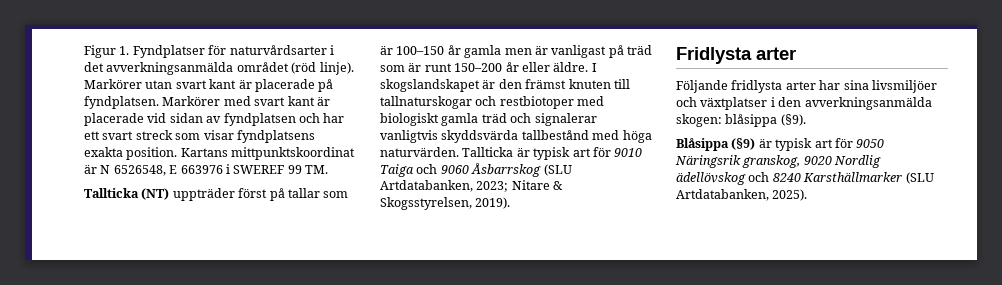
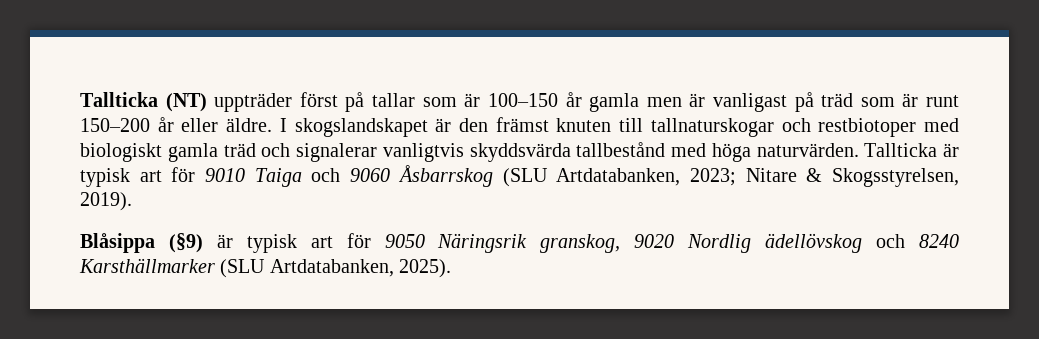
- Figur 1. Fyndplatser för naturvårdsarter i det avverkningsanmälda området (röd linje). Markörer utan svart kant är placerade på fyndplatsen. Markörer med svart kant är placerade vid sidan av fyndplatsen och har ett svart streck som visar fyndplatsens exakta position. Kartans mittpunktskoordinat är N 6526548, E 663976 i SWEREF 99 TM.
- Fridlysta arter
- Följande fridlysta arter har sina livsmiljöer och växtplatser i den avverkningsanmälda skogen: blåsippa (§9).

